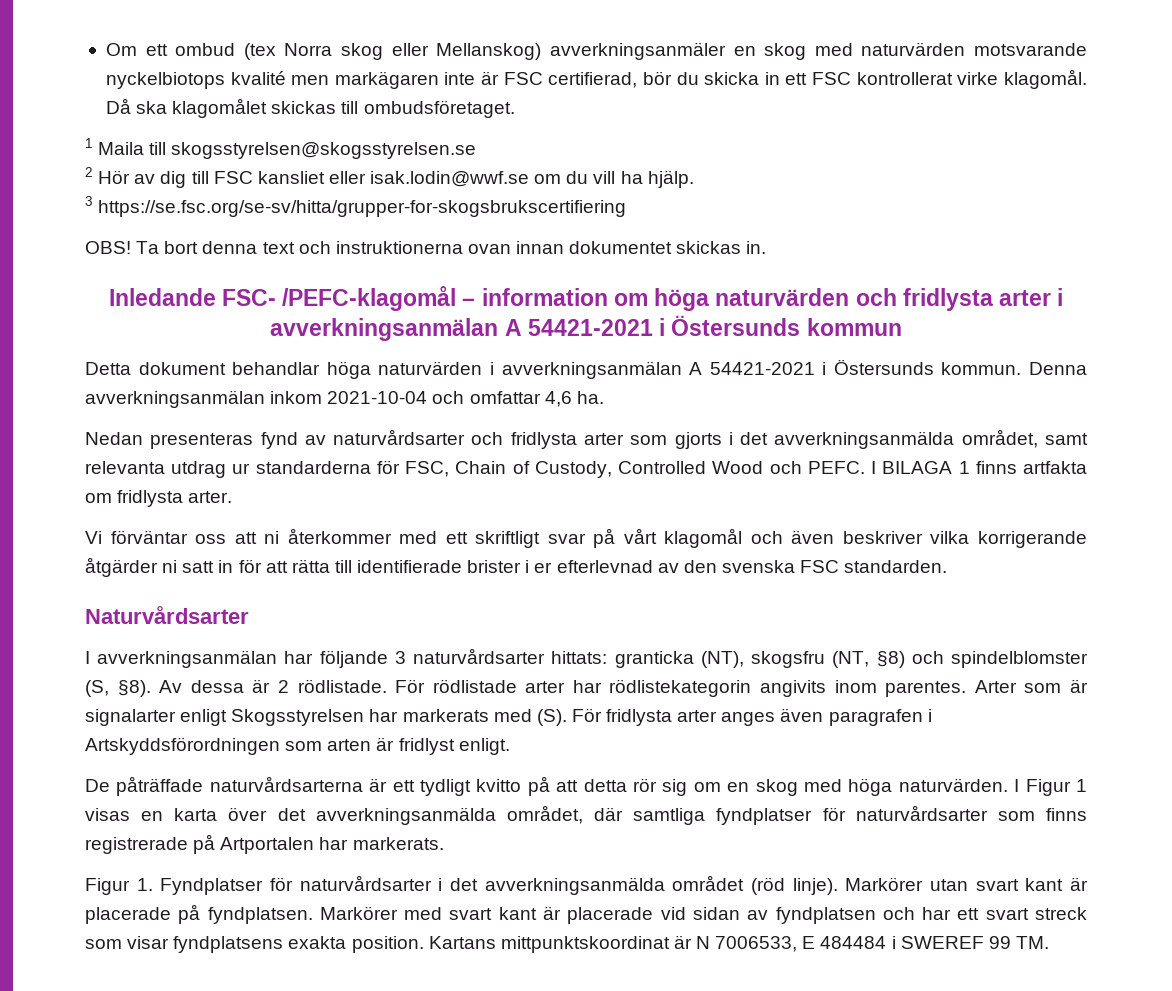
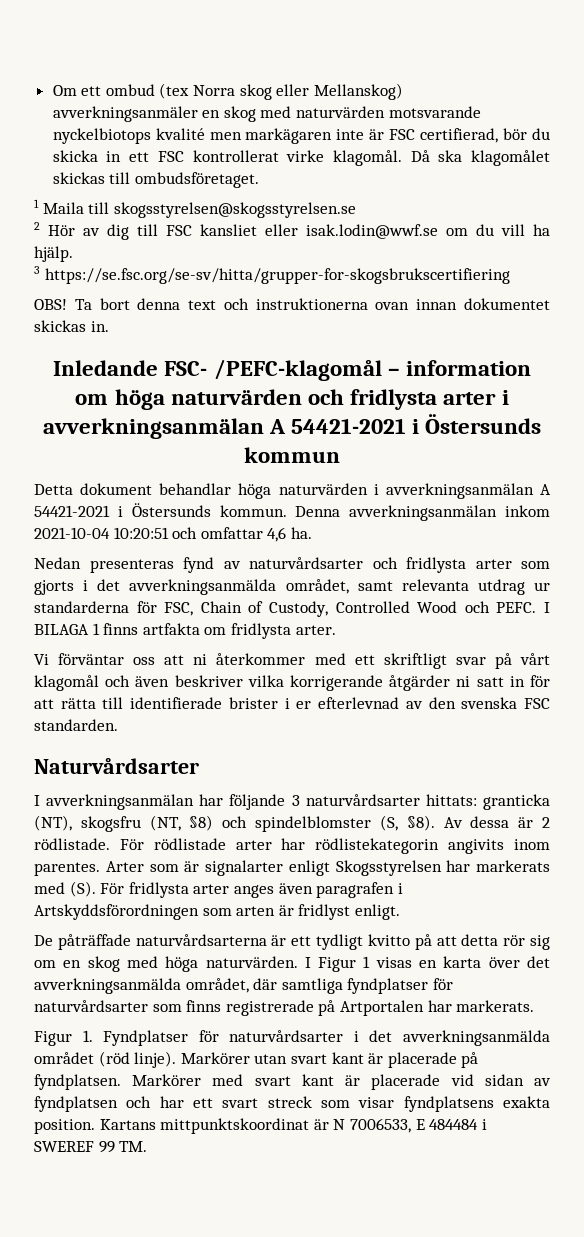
- Denna avverkningsanmälan inkom 2021-10-04 och omfattar 4,6 ha.
+ Denna avverkningsanmälan inkom 2021-10-04 10:20:51 och omfattar 4,6 ha.

